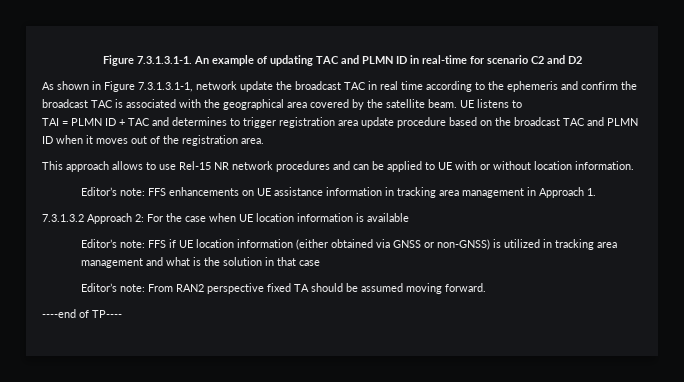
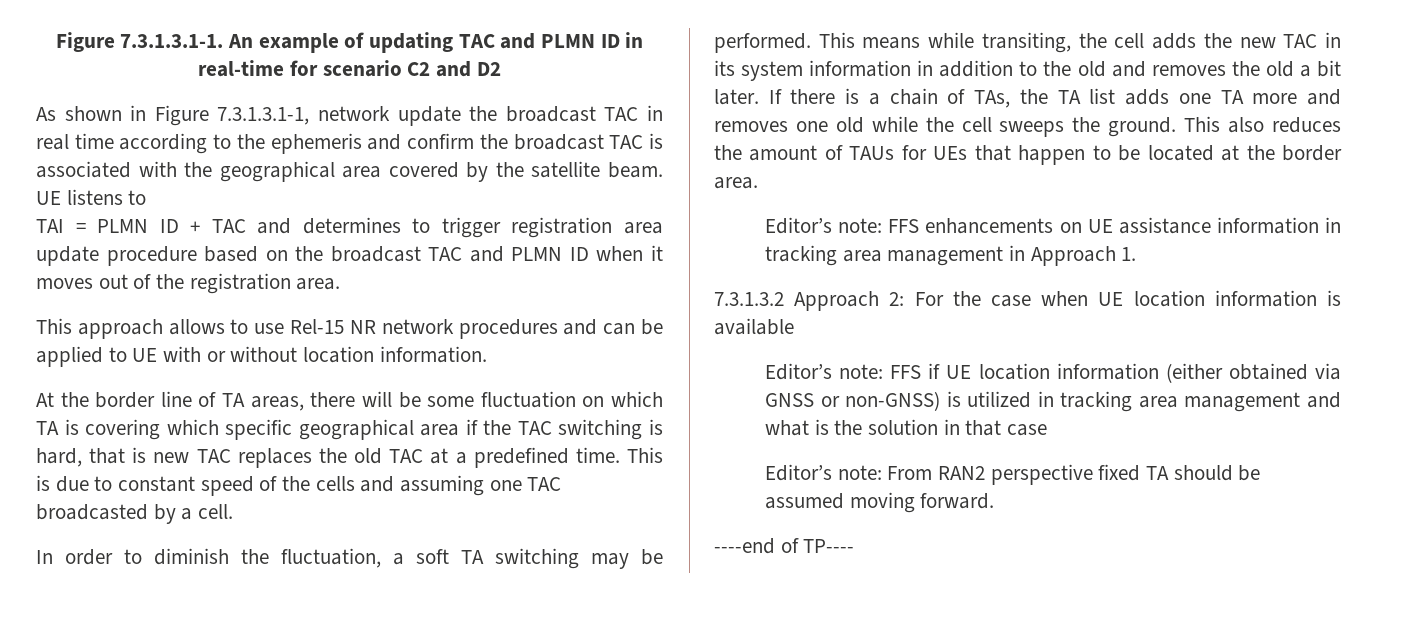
+ At the border line of TA areas, there will be some fluctuation on which TA is covering which specific geographical area if the TAC switching is hard, that is new TAC replaces the old TAC at a predefined time. This is due to constant speed of the cells and assuming one TAC broadcasted by a cell.
+ In order to diminish the fluctuation, a soft TA switching may be performed. This means while transiting, the cell adds the new TAC in its system information in addition to the old and removes the old a bit later. If there is a chain of TAs, the TA list adds one TA more and removes one old while the cell sweeps the ground. This also reduces the amount of TAUs for UEs that happen to be located at the border area.

